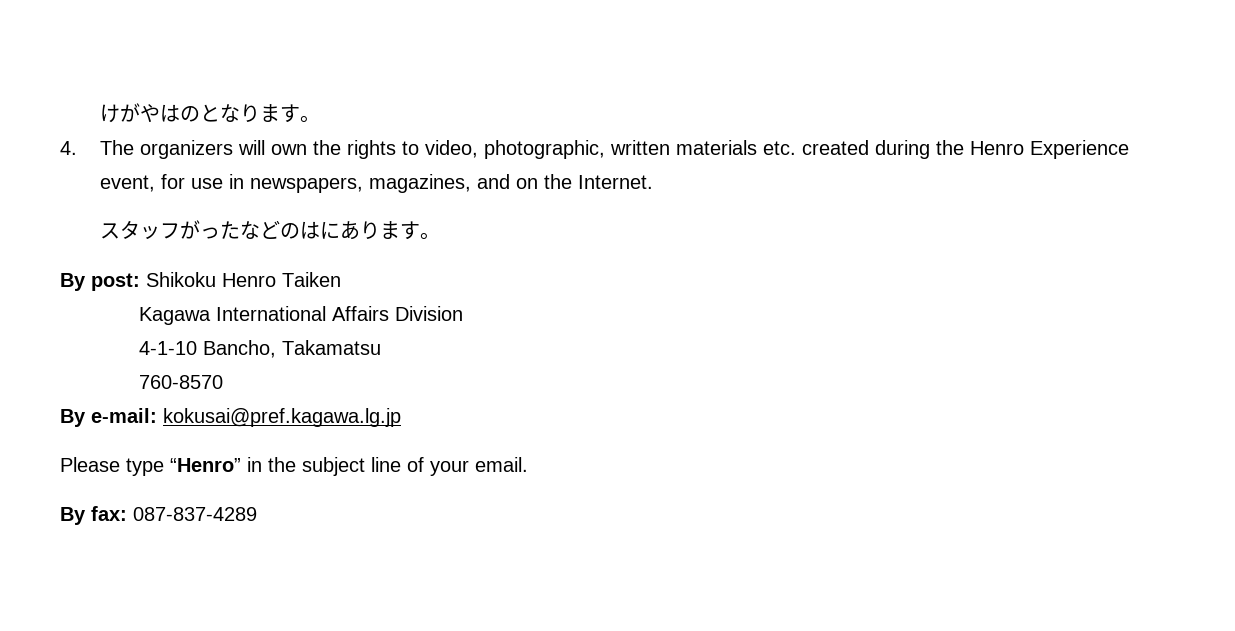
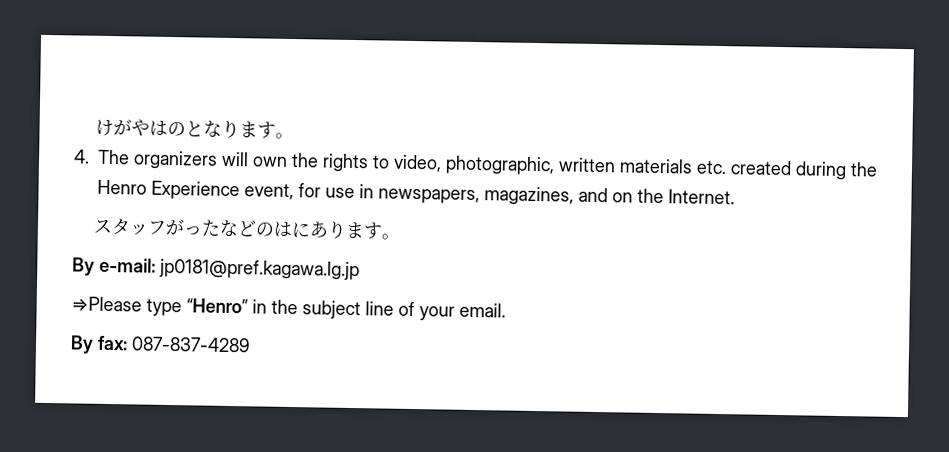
- By post: Shikoku Henro Taiken
- Kagawa International Affairs Division
- 4-1-10 Bancho, Takamatsu
- 760-8570
- By e-mail: kokusai@pref.kagawa.lg.jp
- Please type “Henro” in the subject line of your email.
+ By e-mail: jp0181@pref.kagawa.lg.jp
+ ⇒Please type “Henro” in the subject line of your email.

